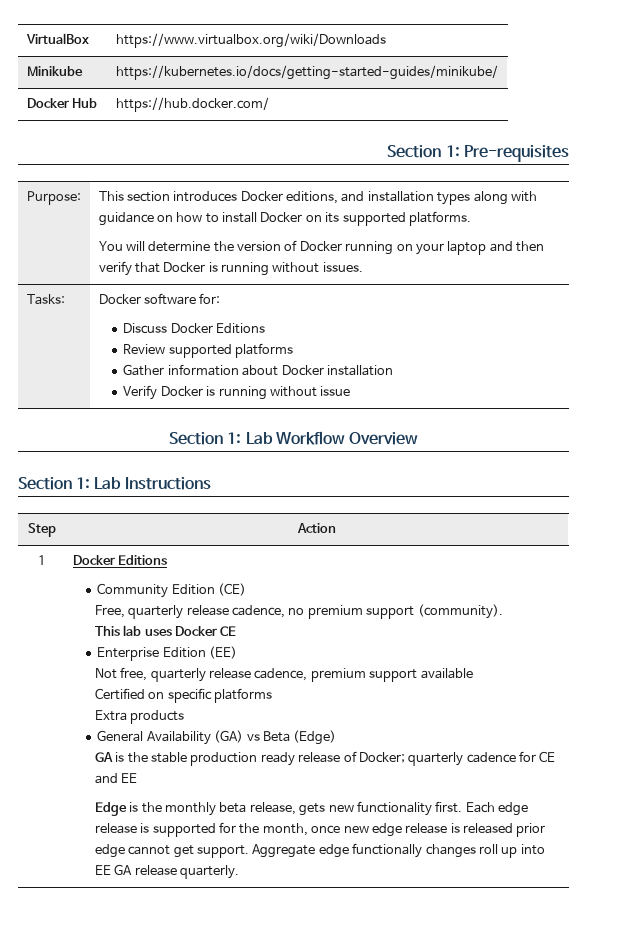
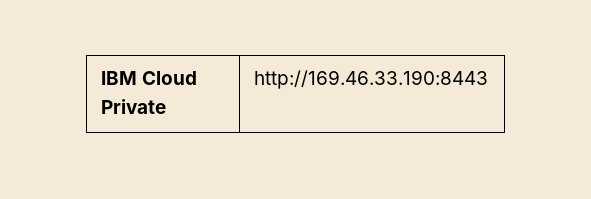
- VirtualBox | https://www.virtualbox.org/wiki/Downloads
- Minikube | https://kubernetes.io/docs/getting-started-guides/minikube/
- Docker Hub | https://hub.docker.com/
- Section 1: Pre-requisites
- Purpose: | This section introduces Docker editions, and installation types along with guidance on how to install Docker on its supported platforms.
- You will determine the version of Docker running on your laptop and then verify that Docker is running without issues.
- Tasks: | Docker software for:
- Discuss Docker Editions
- Review supported platforms
- Gather information about Docker installation
- Verify Docker is running without issue
- Section 1: Lab Workflow Overview
- Section 1: Lab Instructions
- Step | Action
- 1 | Docker Editions
- Community Edition (CE)
- Free, quarterly release cadence, no premium support (community).
- This lab uses Docker CE
- Enterprise Edition (EE)
- Not free, quarterly release cadence, premium support available
- Certified on specific platforms
- Extra products
- General Availability (GA) vs Beta (Edge)
- GA is the stable production ready release of Docker; quarterly cadence for CE and EE
- Edge is the monthly beta release, gets new functionality first. Each edge release is supported for the month, once new edge release is released prior edge cannot get support. Aggregate edge functionally changes roll up into EE GA release quarterly.
+ IBM Cloud Private | http://169.46.33.190:8443

